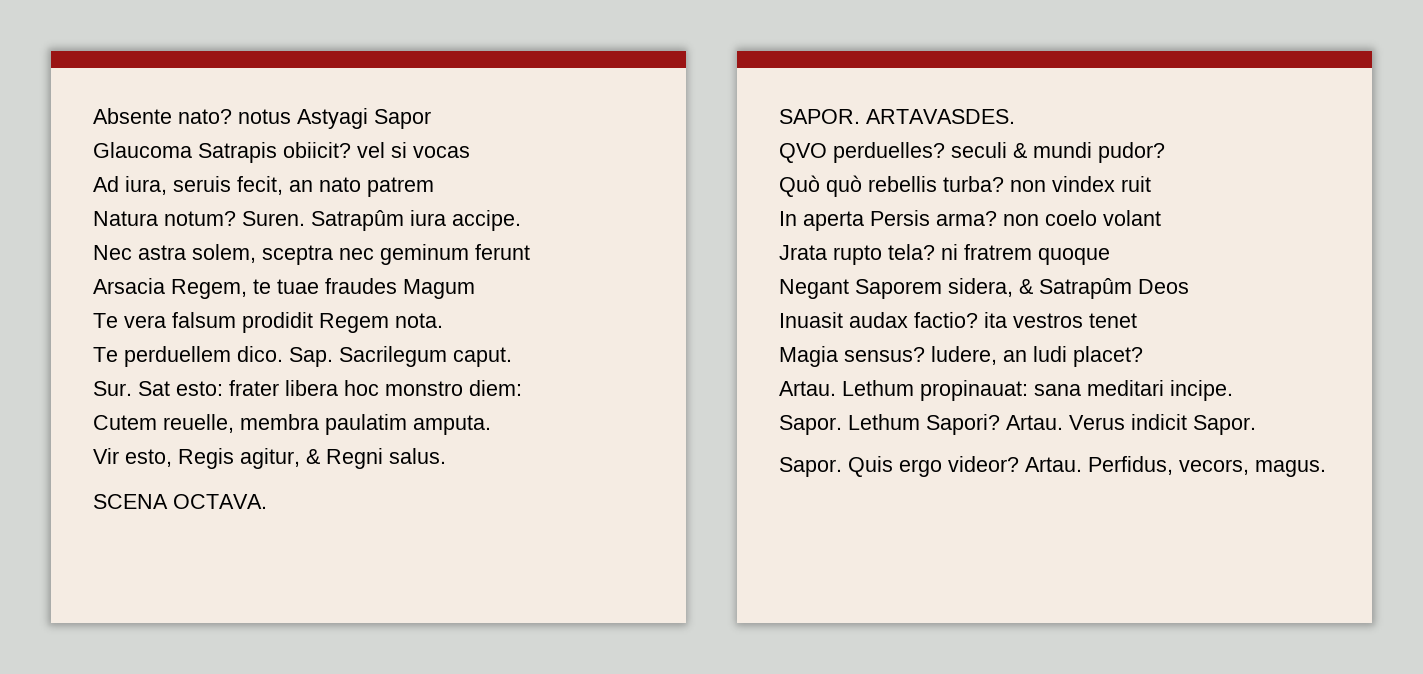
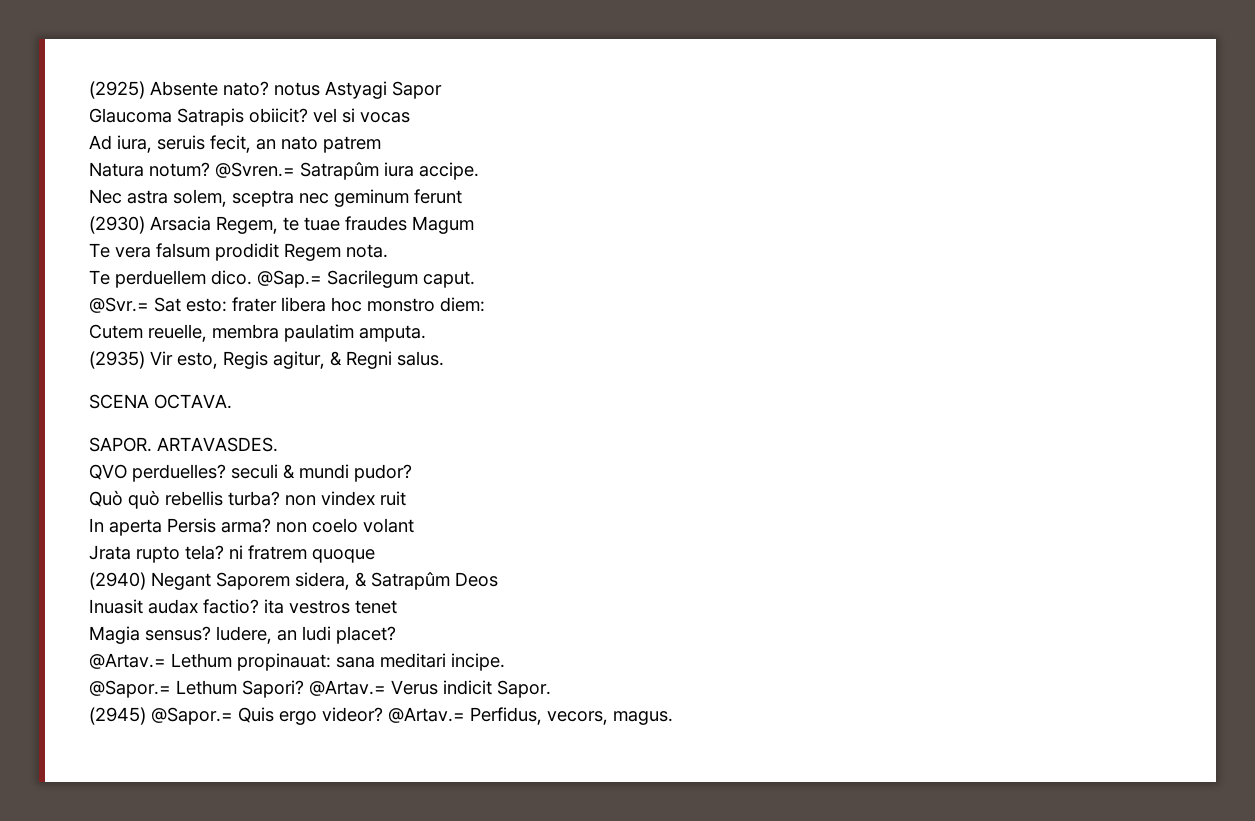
- Absente nato? notus Astyagi Sapor
+ (2925) Absente nato? notus Astyagi Sapor
- Suren. Satrapûm iura accipe.
+ @Svren.= Satrapûm iura accipe.
- Arsacia Regem, te tuae fraudes Magum
+ (2930) Arsacia Regem, te tuae fraudes Magum
- Sap. Sacrilegum caput.
+ @Sap.= Sacrilegum caput.
- Sur. Sat esto: frater libera hoc monstro diem:
+ @Svr.= Sat esto: frater libera hoc monstro diem:
- Vir esto, Regis agitur, & Regni salus.
+ (2935) Vir esto, Regis agitur, & Regni salus.
- Negant Saporem sidera, & Satrapûm Deos
+ (2940) Negant Saporem sidera, & Satrapûm Deos
- Artau. Lethum propinauat: sana meditari incipe.
+ @Artav.= Lethum propinauat: sana meditari incipe.
- Sapor. Lethum Sapori?
+ @Sapor.= Lethum Sapori?
- Artau. Verus indicit Sapor.
+ @Artav.= Verus indicit Sapor.
- Sapor. Quis ergo videor?
+ (2945) @Sapor.= Quis ergo videor?
- Artau. Perfidus, vecors, magus.
+ @Artav.= Perfidus, vecors, magus.

